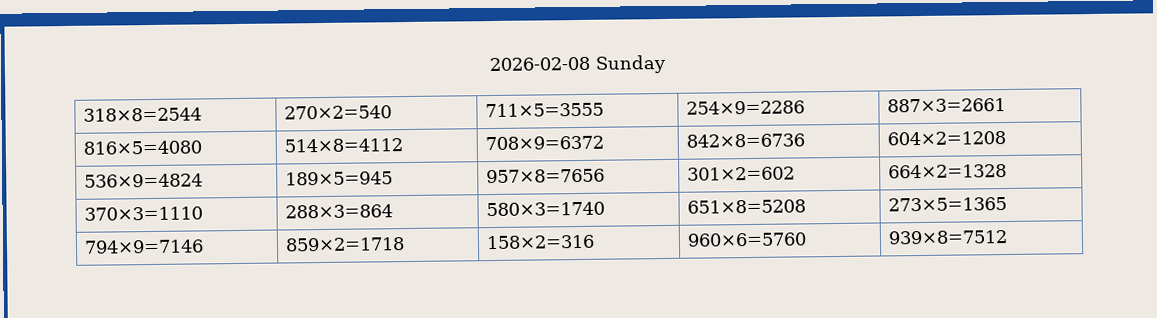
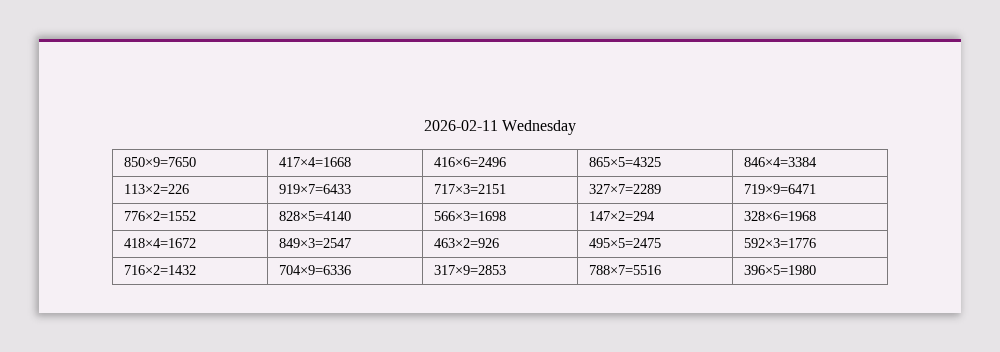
- 2026-02-08 Sunday
- 318×8=2544 | 270×2=540 | 711×5=3555 | 254×9=2286 | 887×3=2661
- 816×5=4080 | 514×8=4112 | 708×9=6372 | 842×8=6736 | 604×2=1208
- 536×9=4824 | 189×5=945 | 957×8=7656 | 301×2=602 | 664×2=1328
- 370×3=1110 | 288×3=864 | 580×3=1740 | 651×8=5208 | 273×5=1365
- 794×9=7146 | 859×2=1718 | 158×2=316 | 960×6=5760 | 939×8=7512
+ 2026-02-11 Wednesday
+ 850×9=7650 | 417×4=1668 | 416×6=2496 | 865×5=4325 | 846×4=3384
+ 113×2=226 | 919×7=6433 | 717×3=2151 | 327×7=2289 | 719×9=6471
+ 776×2=1552 | 828×5=4140 | 566×3=1698 | 147×2=294 | 328×6=1968
+ 418×4=1672 | 849×3=2547 | 463×2=926 | 495×5=2475 | 592×3=1776
+ 716×2=1432 | 704×9=6336 | 317×9=2853 | 788×7=5516 | 396×5=1980

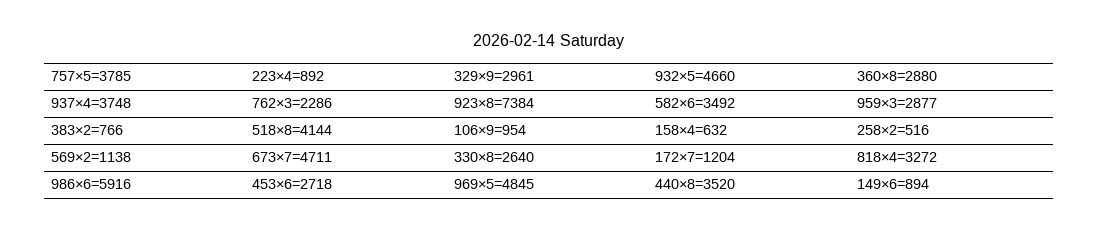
- 2026-02-11 Wednesday
- 850×9=7650 | 417×4=1668 | 416×6=2496 | 865×5=4325 | 846×4=3384
- 113×2=226 | 919×7=6433 | 717×3=2151 | 327×7=2289 | 719×9=6471
- 776×2=1552 | 828×5=4140 | 566×3=1698 | 147×2=294 | 328×6=1968
- 418×4=1672 | 849×3=2547 | 463×2=926 | 495×5=2475 | 592×3=1776
- 716×2=1432 | 704×9=6336 | 317×9=2853 | 788×7=5516 | 396×5=1980
+ 2026-02-14 Saturday
+ 757×5=3785 | 223×4=892 | 329×9=2961 | 932×5=4660 | 360×8=2880
+ 937×4=3748 | 762×3=2286 | 923×8=7384 | 582×6=3492 | 959×3=2877
+ 383×2=766 | 518×8=4144 | 106×9=954 | 158×4=632 | 258×2=516
+ 569×2=1138 | 673×7=4711 | 330×8=2640 | 172×7=1204 | 818×4=3272
+ 986×6=5916 | 453×6=2718 | 969×5=4845 | 440×8=3520 | 149×6=894

